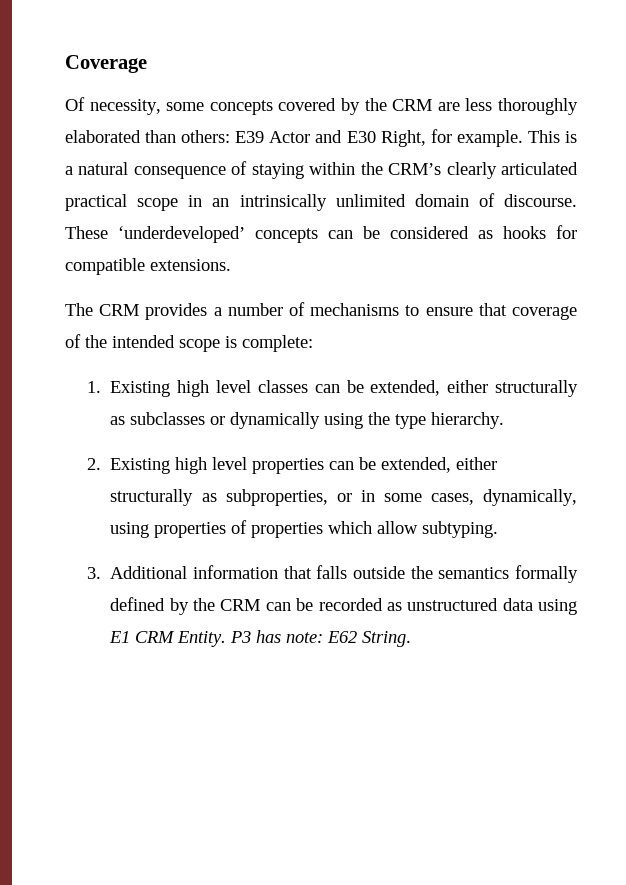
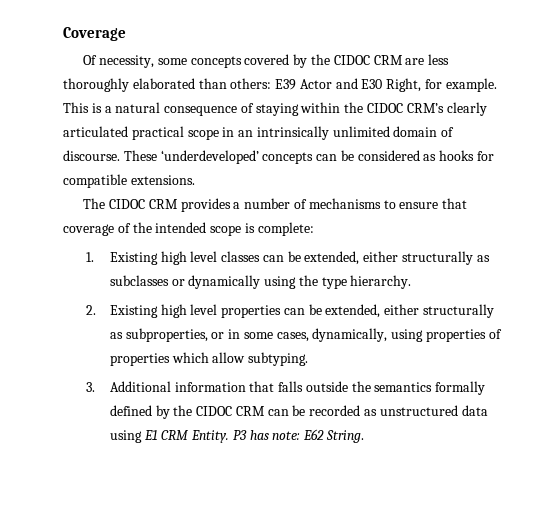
- Of necessity, some concepts covered by the CRM are less thoroughly elaborated than others: E39 Actor and E30 Right, for example.
+ Of necessity, some concepts covered by the CIDOC CRM are less thoroughly elaborated than others: E39 Actor and E30 Right, for example.
- This is a natural consequence of staying within the CRM’s clearly articulated practical scope in an intrinsically unlimited domain of discourse.
+ This is a natural consequence of staying within the CIDOC CRM’s clearly articulated practical scope in an intrinsically unlimited domain of discourse.
- The CRM provides a number of mechanisms to ensure that coverage of the intended scope is complete:
+ The CIDOC CRM provides a number of mechanisms to ensure that coverage of the intended scope is complete:
- 3. Additional information that falls outside the semantics formally defined by the CRM can be recorded as unstructured data using E1 CRM Entity.
+ 3. Additional information that falls outside the semantics formally defined by the CIDOC CRM can be recorded as unstructured data using E1 CRM Entity.

